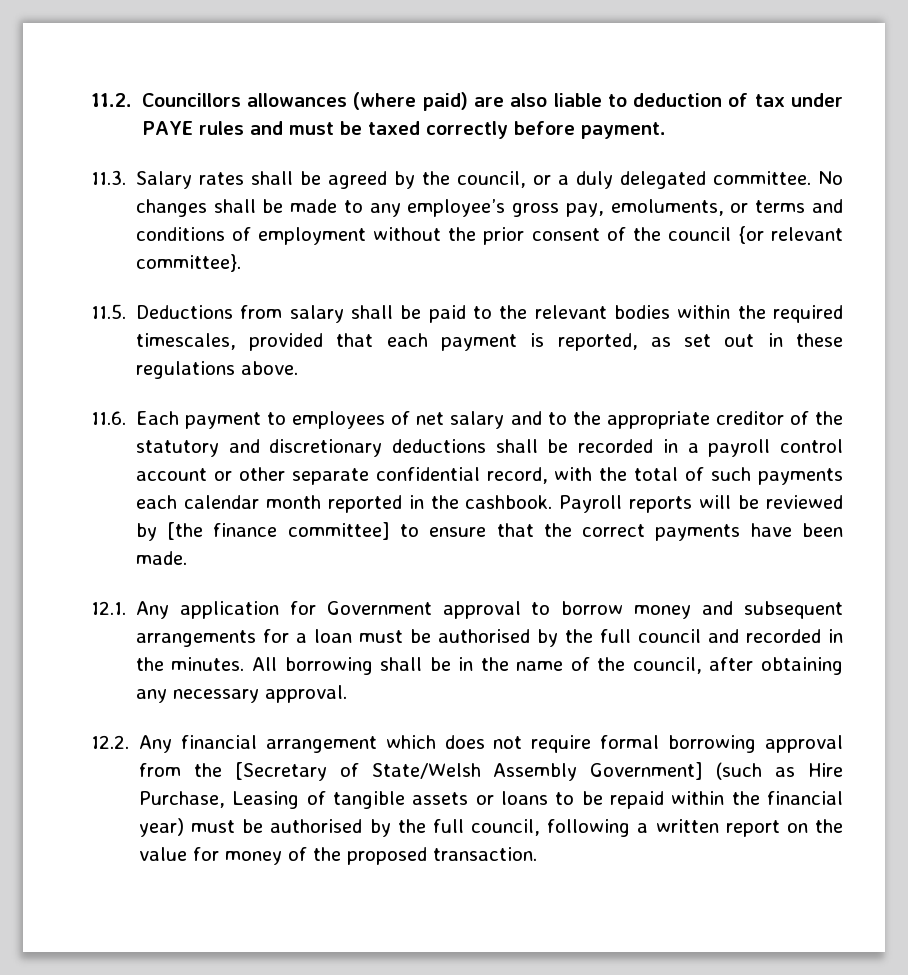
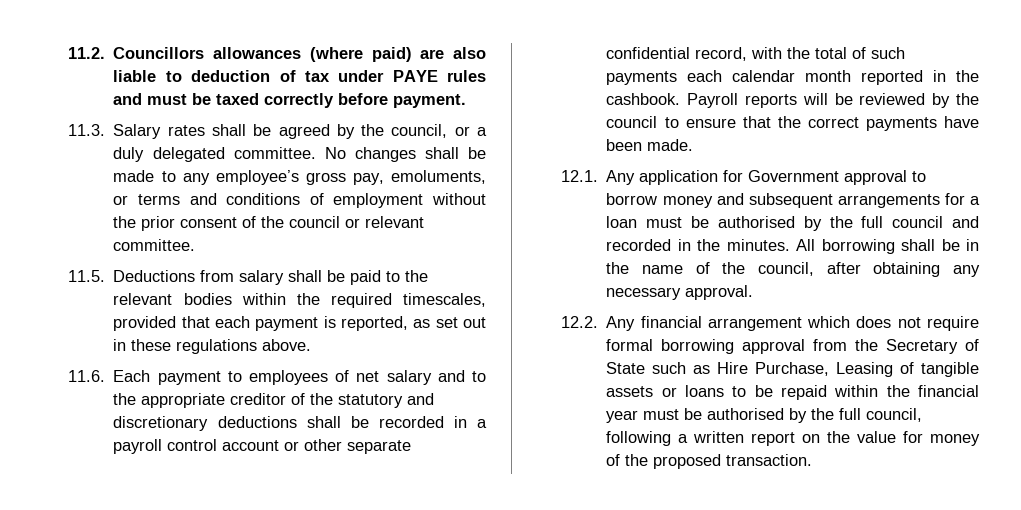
- No changes shall be made to any employee’s gross pay, emoluments, or terms and conditions of employment without the prior consent of the council {or relevant committee}.
+ No changes shall be made to any employee’s gross pay, emoluments, or terms and conditions of employment without the prior consent of the council or relevant committee.
- Payroll reports will be reviewed by [the finance committee] to ensure that the correct payments have been made.
+ Payroll reports will be reviewed by the council to ensure that the correct payments have been made.
- 12.2. Any financial arrangement which does not require formal borrowing approval from the [Secretary of State/Welsh Assembly Government] (such as Hire Purchase, Leasing of tangible assets or loans to be repaid within the financial year) must be authorised by the full council, following a written report on the value for money of the proposed transaction.
+ 12.2. Any financial arrangement which does not require formal borrowing approval from the Secretary of State such as Hire Purchase, Leasing of tangible assets or loans to be repaid within the financial year must be authorised by the full council, following a written report on the value for money of the proposed transaction.

